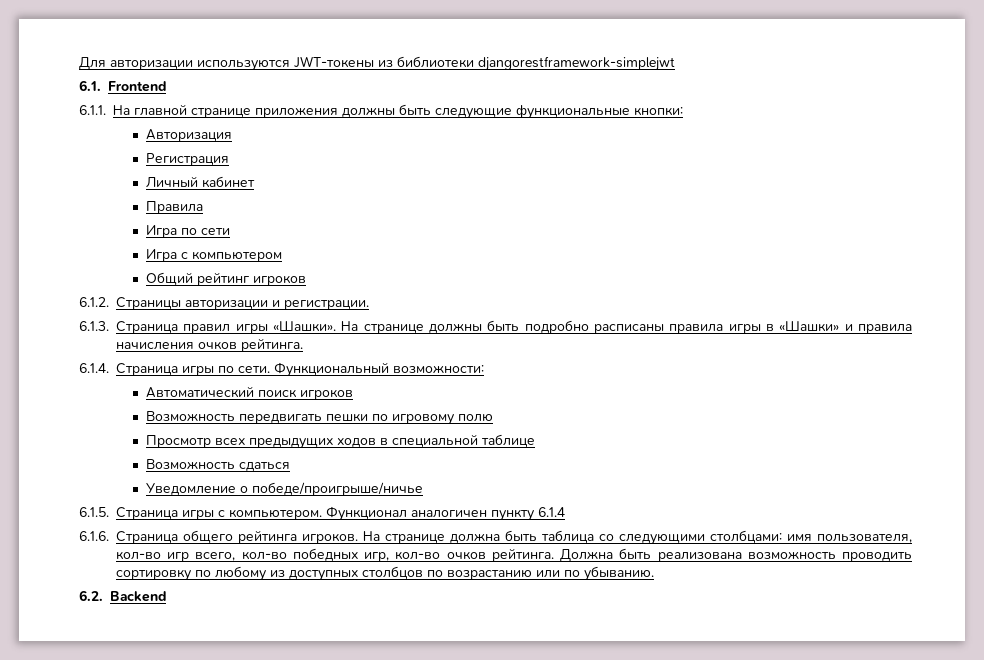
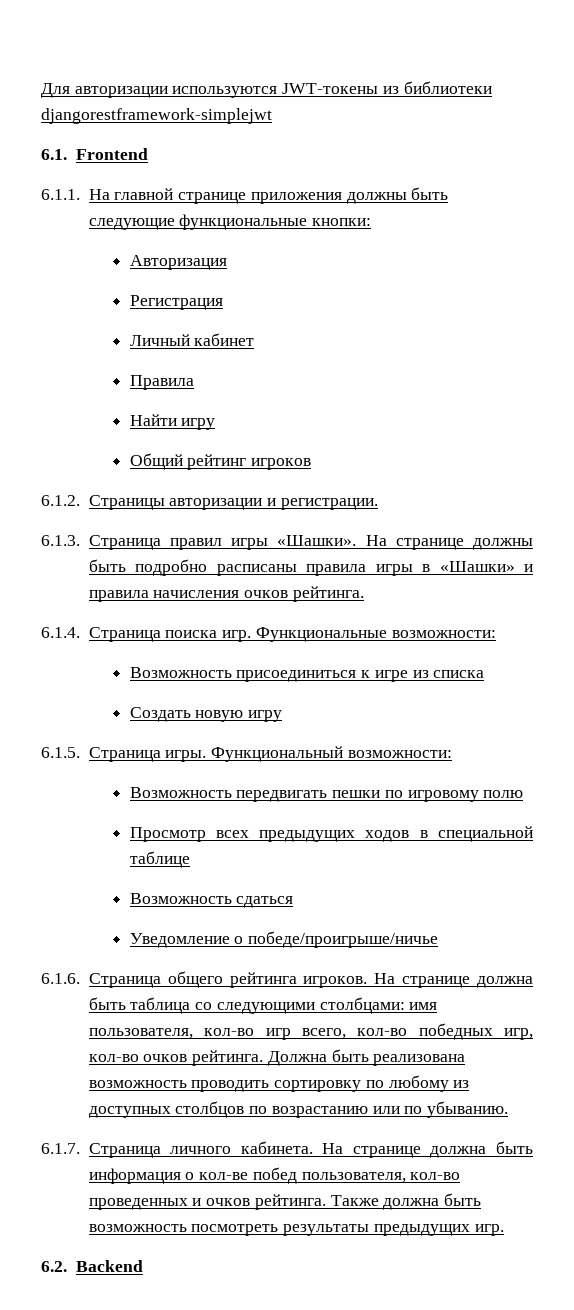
- Игра по сети
- Игра с компьютером
+ Найти игру
- 6.1.4. Страница игры по сети.
+ 6.1.4. Страница поиска игр. Функциональные возможности:
+ Возможность присоединиться к игре из списка
+ Создать новую игру
+ 6.1.5. Страница игры.
- Автоматический поиск игроков
- 6.1.5. Страница игры с компьютером. Функционал аналогичен пункту 6.1.4
+ 6.1.7. Страница личного кабинета. На странице должна быть информация о кол-ве побед пользователя, кол-во проведенных и очков рейтинга. Также должна быть возможность посмотреть результаты предыдущих игр.

